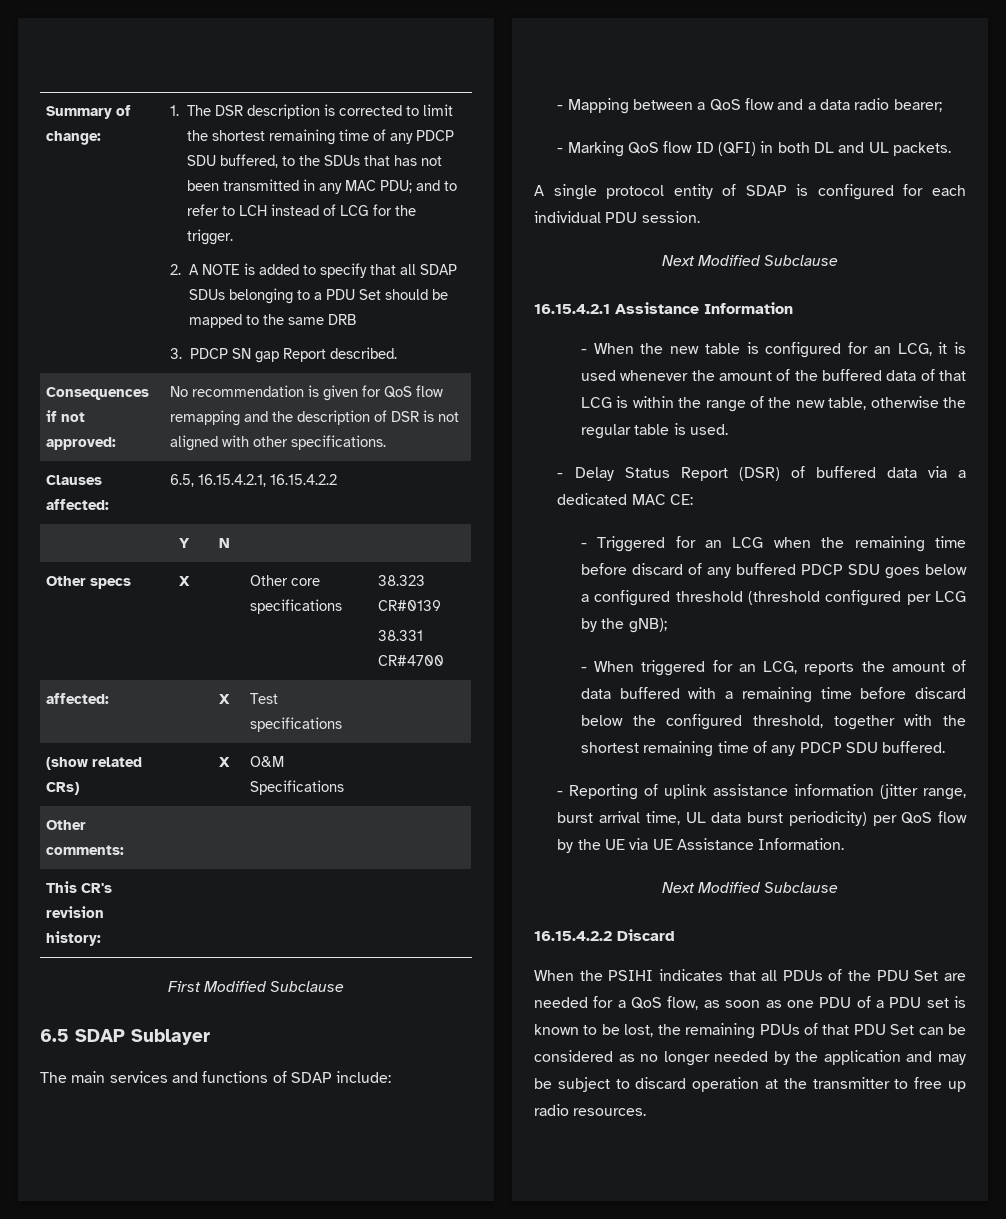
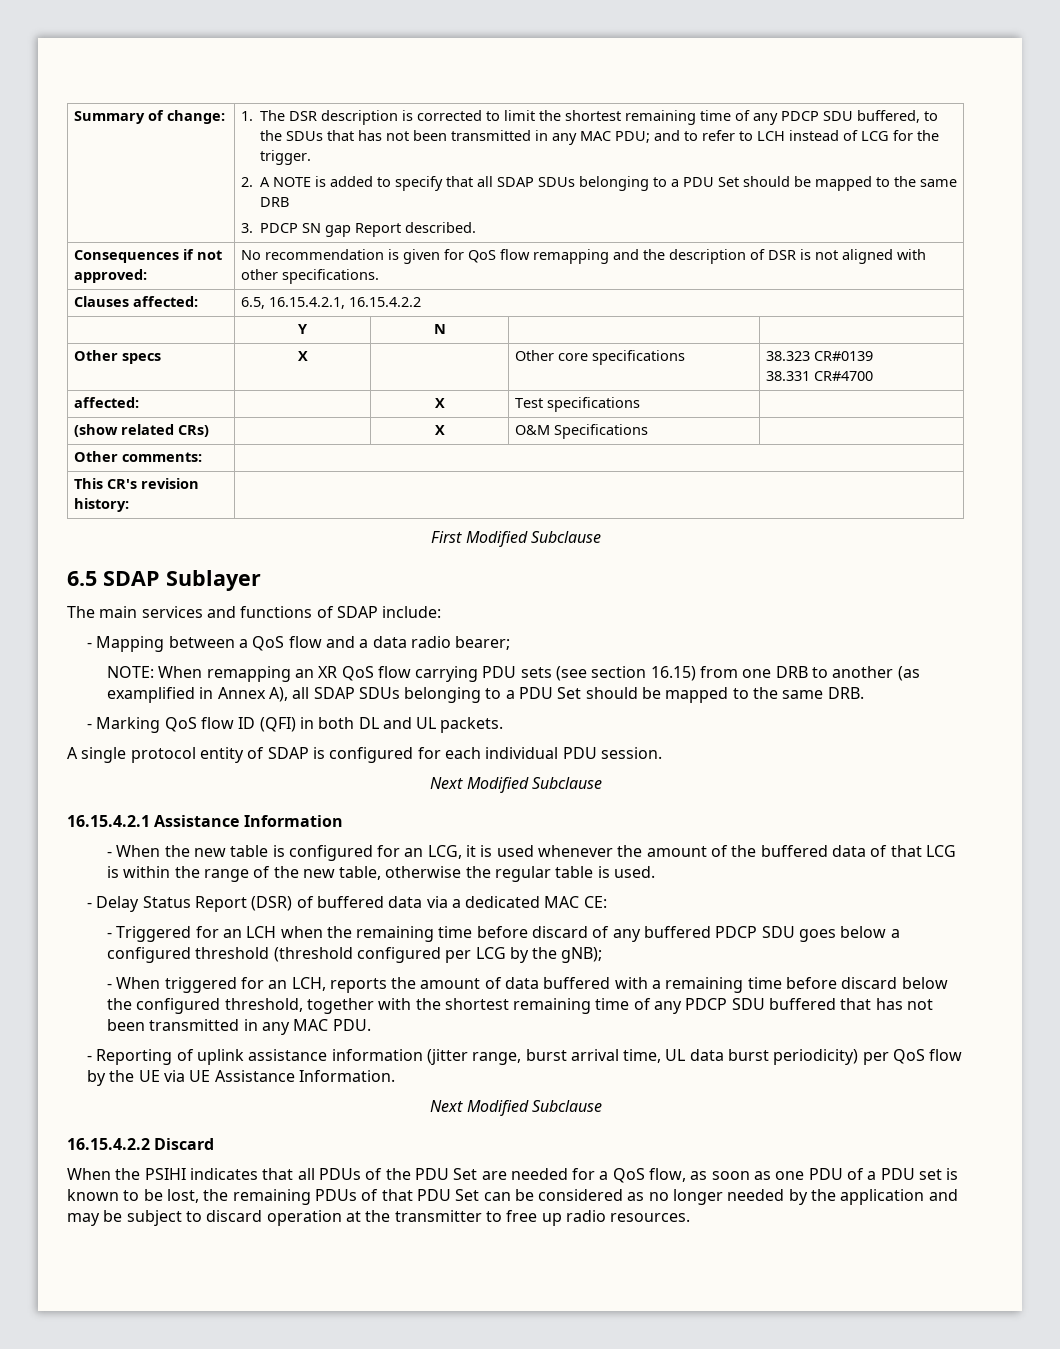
+ NOTE: When remapping an XR QoS flow carrying PDU sets (see section 16.15) from one DRB to another (as examplified in Annex A), all SDAP SDUs belonging to a PDU Set should be mapped to the same DRB.
- - Triggered for an LCG when the remaining time before discard of any buffered PDCP SDU goes below a configured threshold (threshold configured per LCG by the gNB);
+ - Triggered for an LCH when the remaining time before discard of any buffered PDCP SDU goes below a configured threshold (threshold configured per LCG by the gNB);
- - When triggered for an LCG, reports the amount of data buffered with a remaining time before discard below the configured threshold, together with the shortest remaining time of any PDCP SDU buffered.
+ - When triggered for an LCH, reports the amount of data buffered with a remaining time before discard below the configured threshold, together with the shortest remaining time of any PDCP SDU buffered that has not been transmitted in any MAC PDU.

